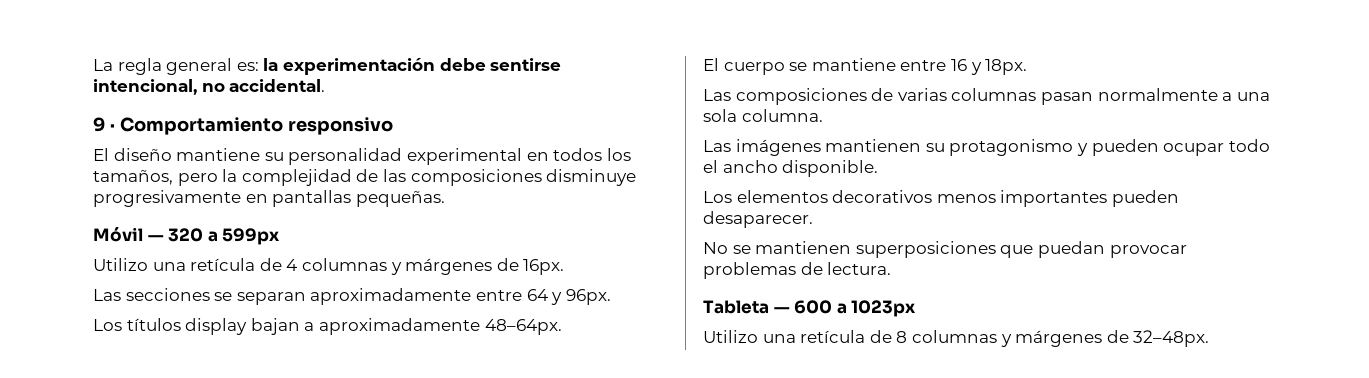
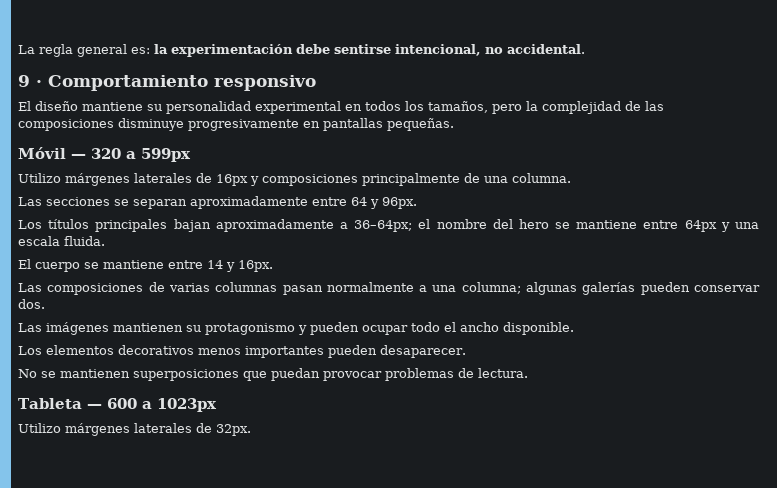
- Utilizo una retícula de 4 columnas y márgenes de 16px.
+ Utilizo márgenes laterales de 16px y composiciones principalmente de una columna.
- Los títulos display bajan a aproximadamente 48–64px.
+ Los títulos principales bajan aproximadamente a 36–64px; el nombre del hero se mantiene entre 64px y una escala fluida.
- El cuerpo se mantiene entre 16 y 18px.
+ El cuerpo se mantiene entre 14 y 16px.
- Las composiciones de varias columnas pasan normalmente a una sola columna.
+ Las composiciones de varias columnas pasan normalmente a una columna; algunas galerías pueden conservar dos.
- Utilizo una retícula de 8 columnas y márgenes de 32–48px.
+ Utilizo márgenes laterales de 32px.

